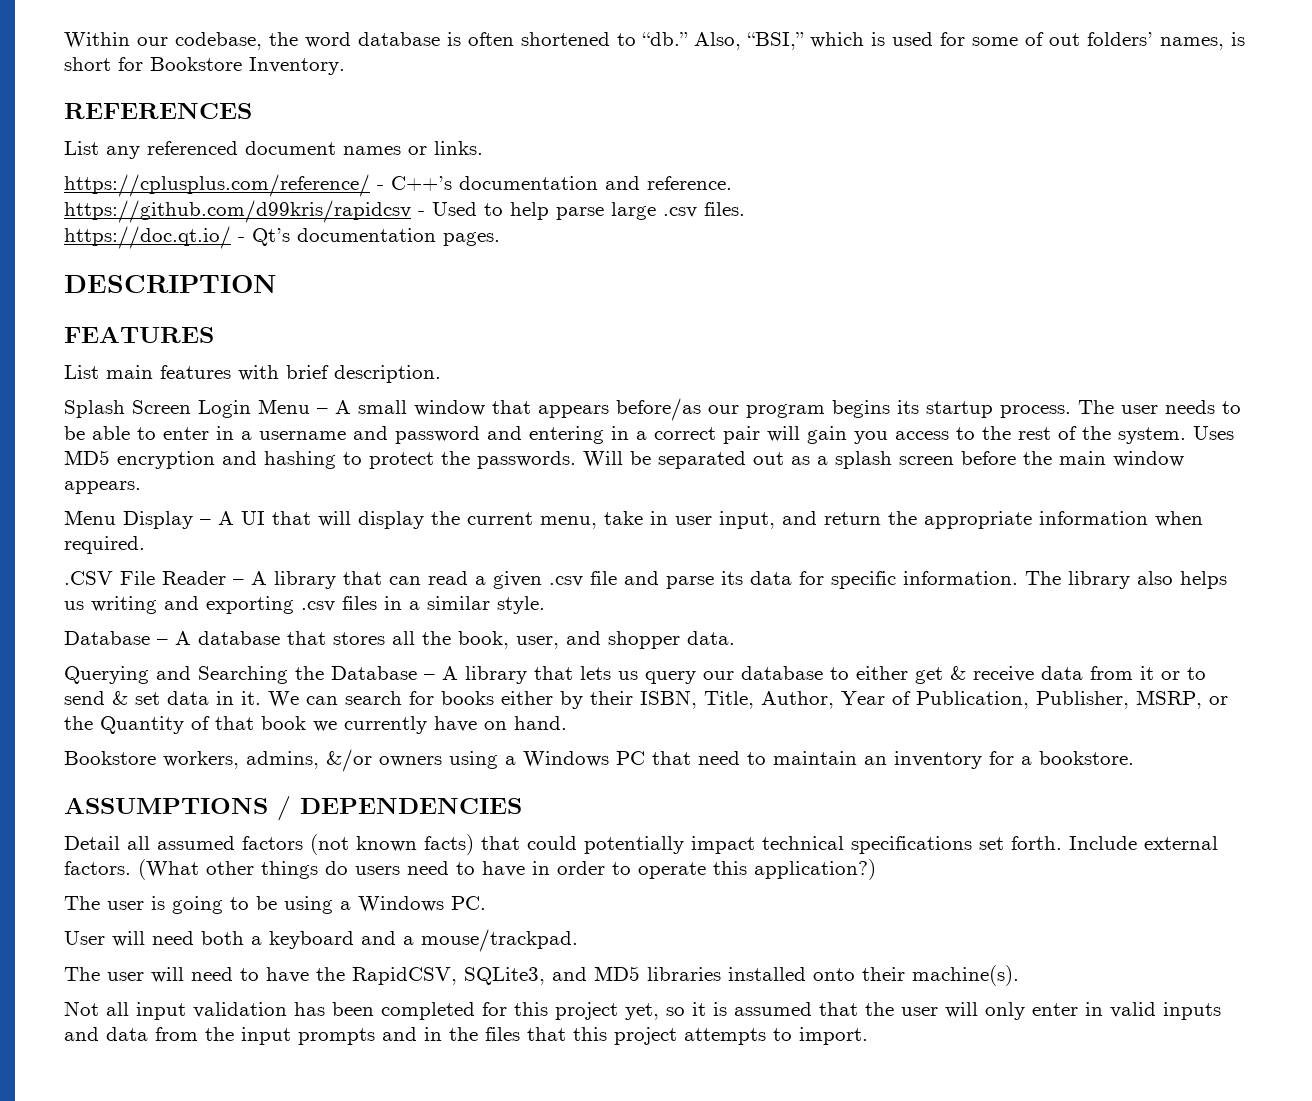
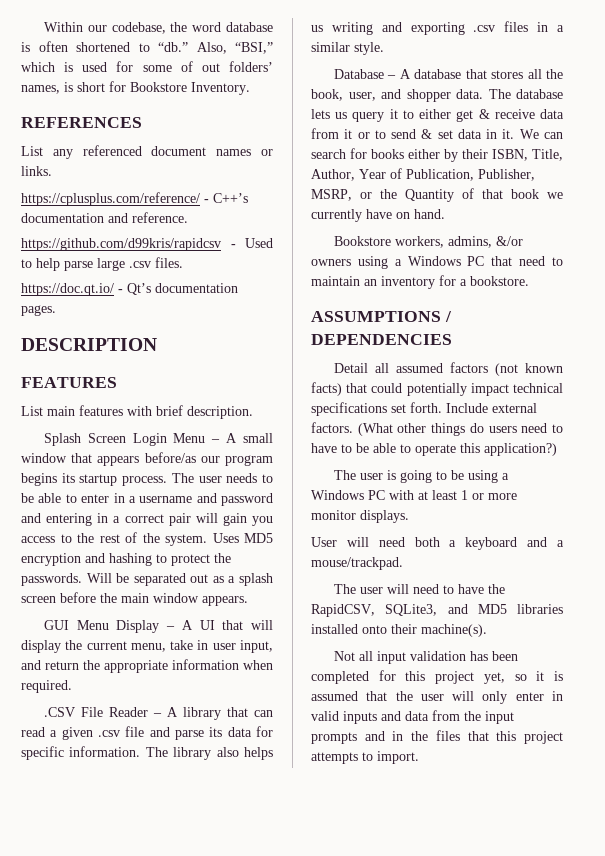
- Menu Display – A UI that will display the current menu, take in user input, and return the appropriate information when required.
+ GUI Menu Display – A UI that will display the current menu, take in user input, and return the appropriate information when required.
- Database – A database that stores all the book, user, and shopper data.
- Querying and Searching the Database – A library that lets us query our database to either get & receive data from it or to send & set data in it.
+ Database – A database that stores all the book, user, and shopper data. The database lets us query it to either get & receive data from it or to send & set data in it.
- (What other things do users need to have in order to operate this application?)
+ (What other things do users need to have to be able to operate this application?)
- The user is going to be using a Windows PC.
+ The user is going to be using a Windows PC with at least 1 or more monitor displays.

